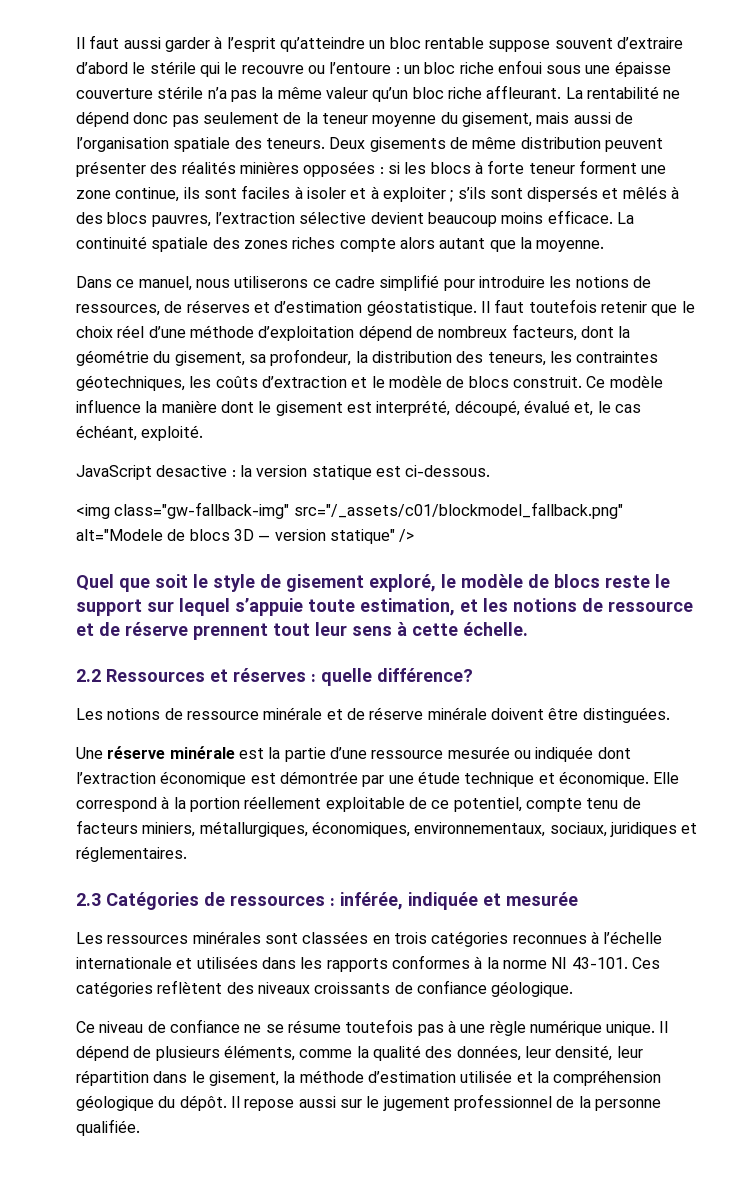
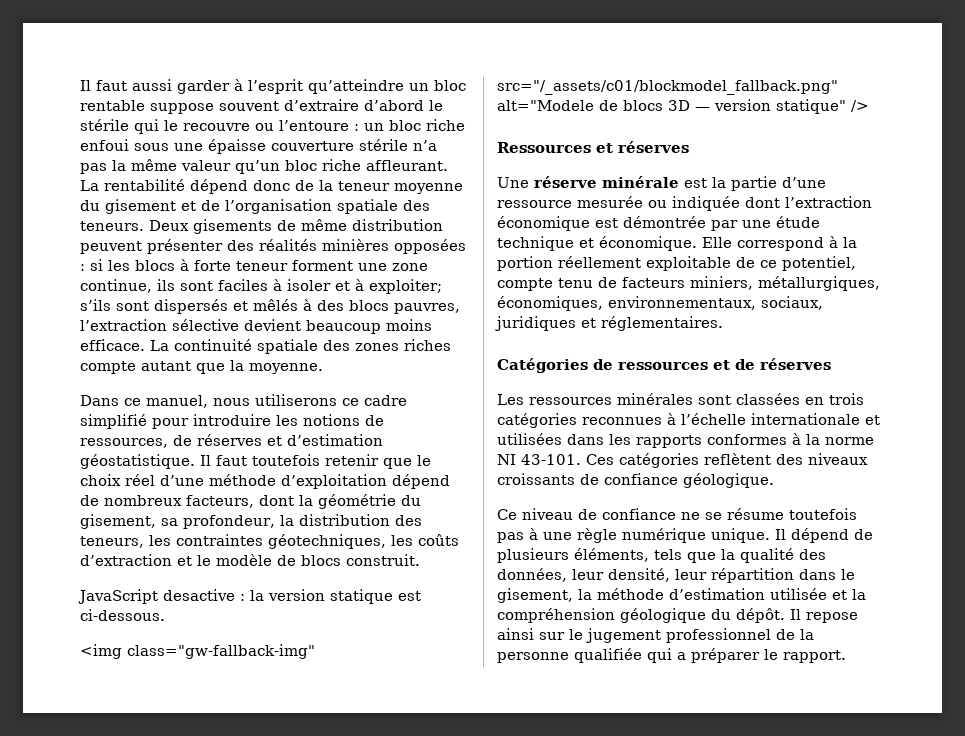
- La rentabilité ne dépend donc pas seulement de la teneur moyenne du gisement, mais aussi de l’organisation spatiale des teneurs.
+ La rentabilité dépend donc de la teneur moyenne du gisement et de l’organisation spatiale des teneurs.
- Deux gisements de même distribution peuvent présenter des réalités minières opposées : si les blocs à forte teneur forment une zone continue, ils sont faciles à isoler et à exploiter ; s’ils sont dispersés et mêlés à des blocs pauvres, l’extraction sélective devient beaucoup moins efficace.
+ Deux gisements de même distribution peuvent présenter des réalités minières opposées : si les blocs à forte teneur forment une zone continue, ils sont faciles à isoler et à exploiter; s’ils sont dispersés et mêlés à des blocs pauvres, l’extraction sélective devient beaucoup moins efficace.
- La continuité spatiale des zones riches compte alors autant que la moyenne.
+ La continuité spatiale des zones riches compte autant que la moyenne.
- Ce modèle influence la manière dont le gisement est interprété, découpé, évalué et, le cas échéant, exploité.
- Quel que soit le style de gisement exploré, le modèle de blocs reste le support sur lequel s’appuie toute estimation, et les notions de ressource et de réserve prennent tout leur sens à cette échelle.
- 2.2 Ressources et réserves : quelle différence?
- Les notions de ressource minérale et de réserve minérale doivent être distinguées.
+ Ressources et réserves
- 2.3 Catégories de ressources : inférée, indiquée et mesurée
+ Catégories de ressources et de réserves
- Il dépend de plusieurs éléments, comme la qualité des données, leur densité, leur répartition dans le gisement, la méthode d’estimation utilisée et la compréhension géologique du dépôt.
+ Il dépend de plusieurs éléments, tels que la qualité des données, leur densité, leur répartition dans le gisement, la méthode d’estimation utilisée et la compréhension géologique du dépôt.
- Il repose aussi sur le jugement professionnel de la personne qualifiée.
+ Il repose ainsi sur le jugement professionnel de la personne qualifiée qui a préparer le rapport.

